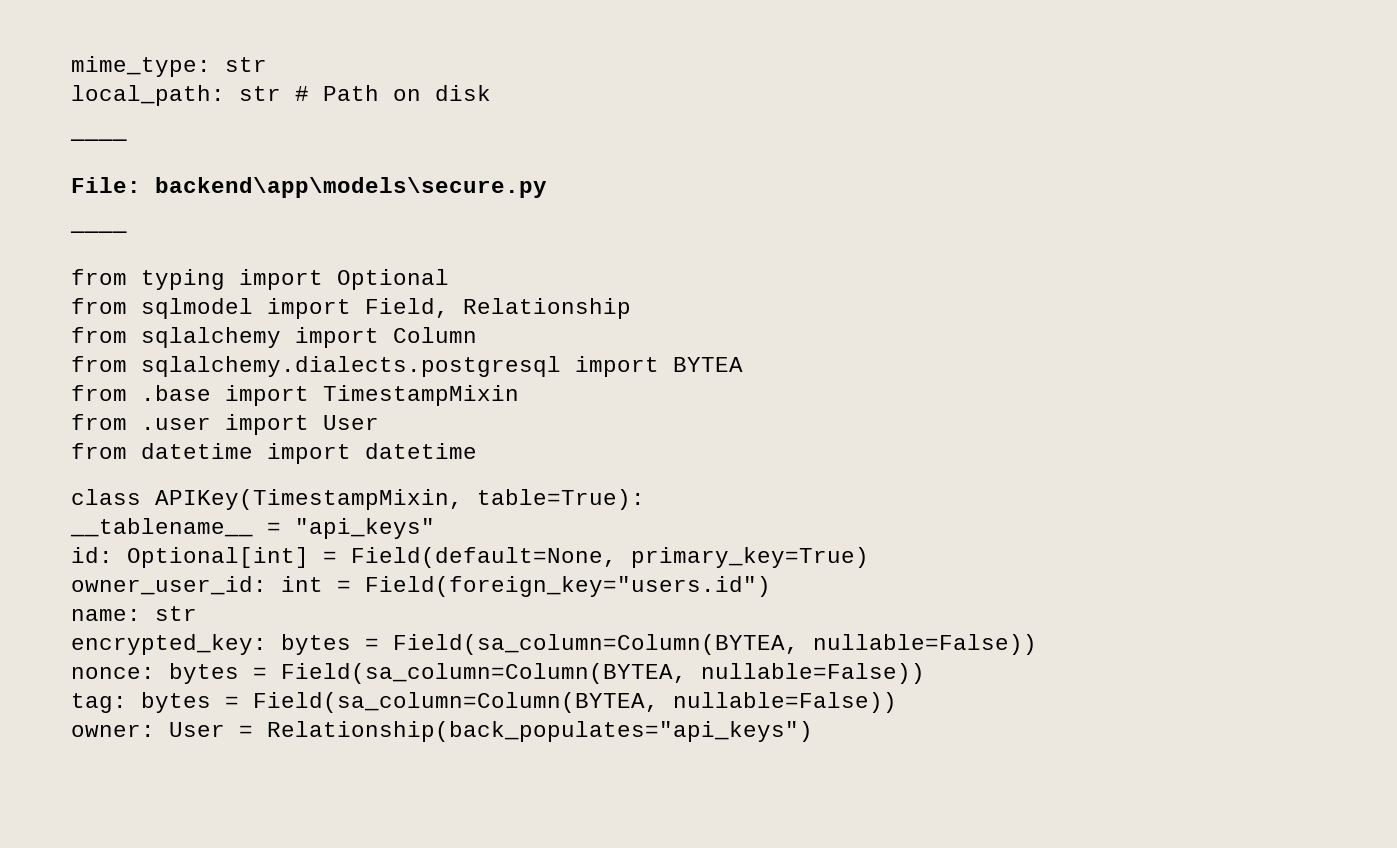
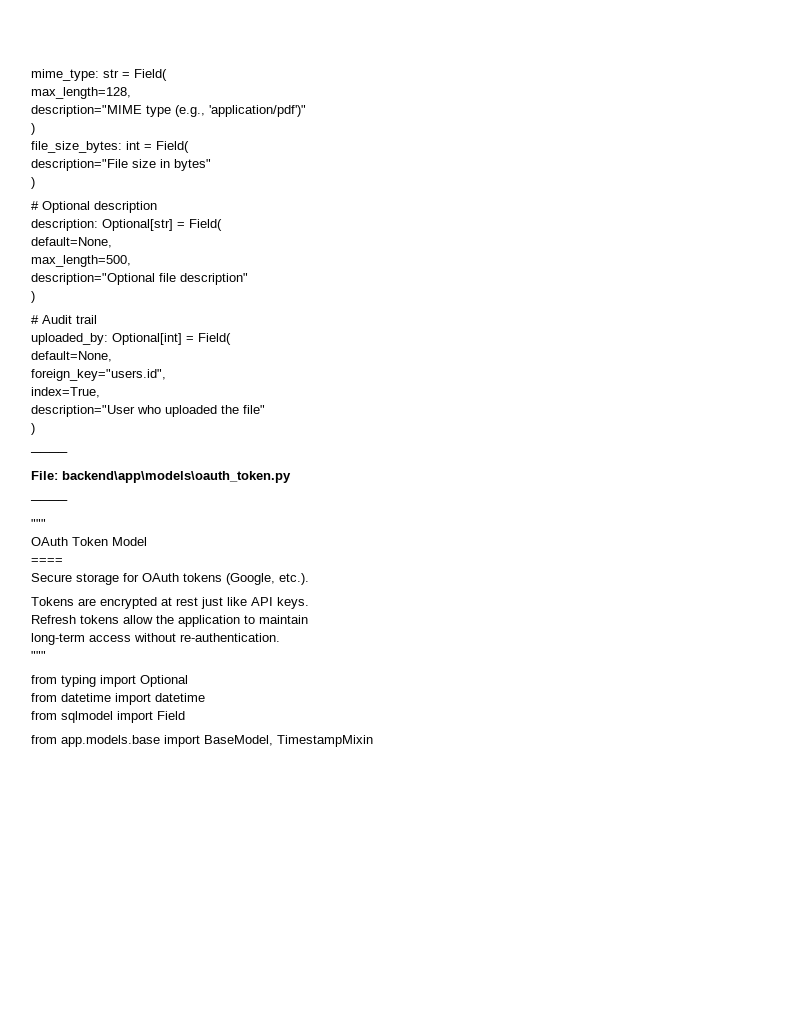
- mime_type: str
- local_path: str # Path on disk
+ mime_type: str = Field(
+ max_length=128,
+ description="MIME type (e.g., 'application/pdf')"
+ )
+ file_size_bytes: int = Field(
+ description="File size in bytes"
+ )
+ # Optional description
+ description: Optional[str] = Field(
+ default=None,
+ max_length=500,
+ description="Optional file description"
+ )
+ # Audit trail
+ uploaded_by: Optional[int] = Field(
+ default=None,
+ foreign_key="users.id",
+ index=True,
+ description="User who uploaded the file"
+ )
- File: backend\app\models\secure.py
+ File: backend\app\models\oauth_token.py
  ────
+ """
+ OAuth Token Model
+ ====
+ Secure storage for OAuth tokens (Google, etc.).
+ Tokens are encrypted at rest just like API keys.
+ Refresh tokens allow the application to maintain
+ long-term access without re-authentication.
+ """
  from typing import Optional
- from sqlmodel import Field, Relationship
- from sqlalchemy import Column
- from sqlalchemy.dialects.postgresql import BYTEA
- from .base import TimestampMixin
- from .user import User
  from datetime import datetime
- class APIKey(TimestampMixin, table=True):
- __tablename__ = "api_keys"
- id: Optional[int] = Field(default=None, primary_key=True)
- owner_user_id: int = Field(foreign_key="users.id")
- name: str
- encrypted_key: bytes = Field(sa_column=Column(BYTEA, nullable=False))
- nonce: bytes = Field(sa_column=Column(BYTEA, nullable=False))
- tag: bytes = Field(sa_column=Column(BYTEA, nullable=False))
- owner: User = Relationship(back_populates="api_keys")
+ from sqlmodel import Field
+ from app.models.base import BaseModel, TimestampMixin

